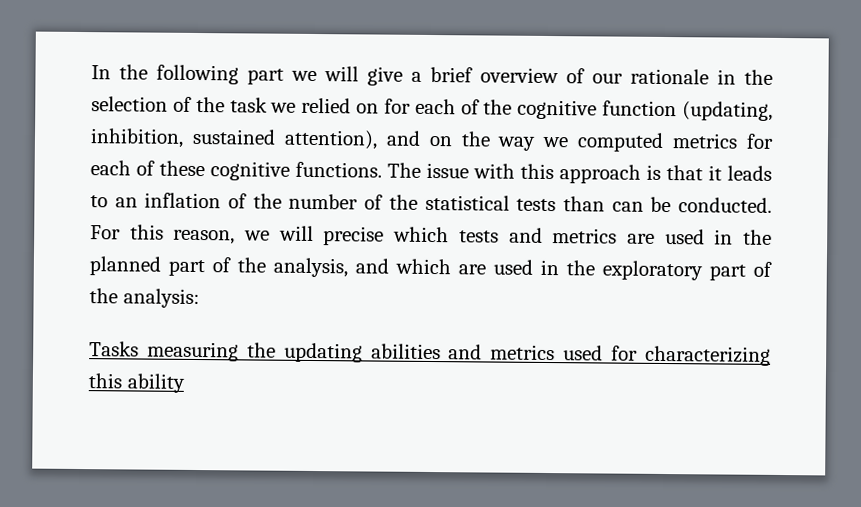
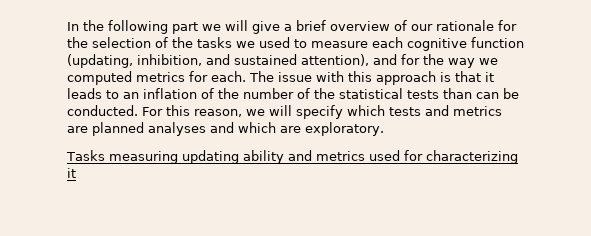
- In the following part we will give a brief overview of our rationale in the selection of the task we relied on for each of the cognitive function (updating, inhibition, sustained attention), and on the way we computed metrics for each of these cognitive functions.
+ In the following part we will give a brief overview of our rationale for the selection of the tasks we used to measure each cognitive function (updating, inhibition, and sustained attention), and for the way we computed metrics for each.
- For this reason, we will precise which tests and metrics are used in the planned part of the analysis, and which are used in the exploratory part of the analysis:
+ For this reason, we will specify which tests and metrics are planned analyses and which are exploratory.
- Tasks measuring the updating abilities and metrics used for characterizing this ability
+ Tasks measuring updating ability and metrics used for characterizing it

